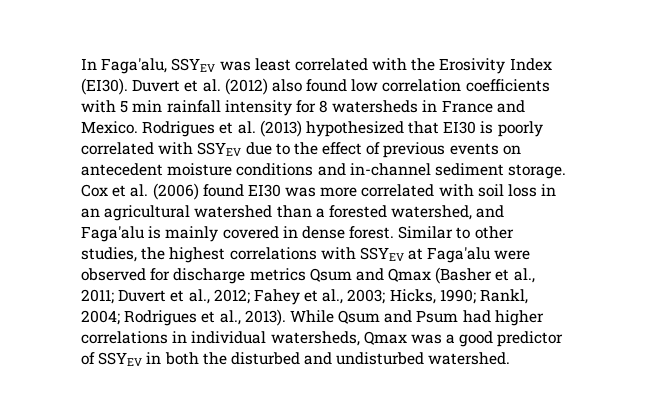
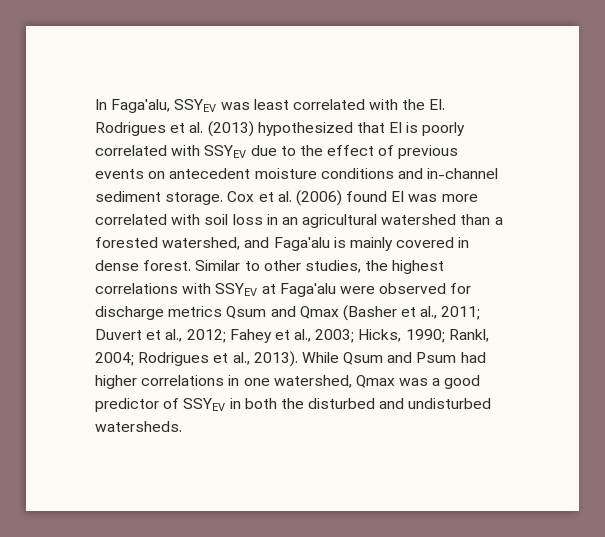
- In Faga'alu, SSYEV was least correlated with the Erosivity Index (EI30). Duvert et al. (2012) also found low correlation coefficients with 5 min rainfall intensity for 8 watersheds in France and Mexico. Rodrigues et al. (2013) hypothesized that EI30 is poorly correlated with SSYEV due to the effect of previous events on antecedent moisture conditions and in-channel sediment storage.
+ In Faga'alu, SSYEV was least correlated with the EI. Rodrigues et al. (2013) hypothesized that EI is poorly correlated with SSYEV due to the effect of previous events on antecedent moisture conditions and in-channel sediment storage.
- Cox et al. (2006) found EI30 was more correlated with soil loss in an agricultural watershed than a forested watershed, and Faga'alu is mainly covered in dense forest.
+ Cox et al. (2006) found EI was more correlated with soil loss in an agricultural watershed than a forested watershed, and Faga'alu is mainly covered in dense forest.
- While Qsum and Psum had higher correlations in individual watersheds, Qmax was a good predictor of SSYEV in both the disturbed and undisturbed watershed.
+ While Qsum and Psum had higher correlations in one watershed, Qmax was a good predictor of SSYEV in both the disturbed and undisturbed watersheds.

